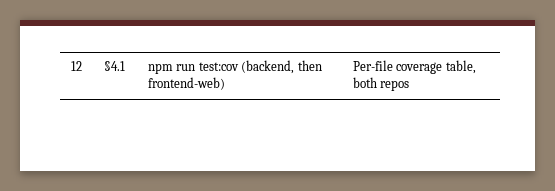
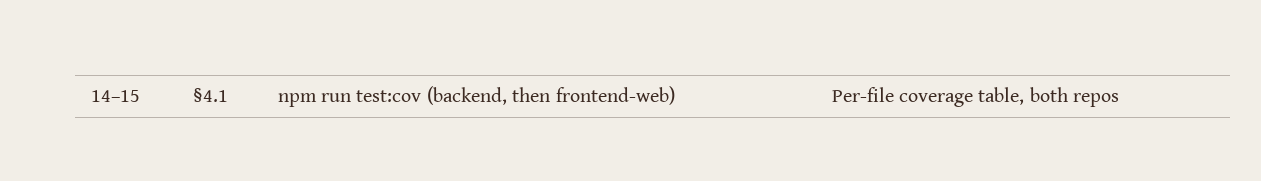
- 12 | §4.1 | npm run test:cov (backend, then frontend-web) | Per-file coverage table, both repos
+ 14–15 | §4.1 | npm run test:cov (backend, then frontend-web) | Per-file coverage table, both repos

